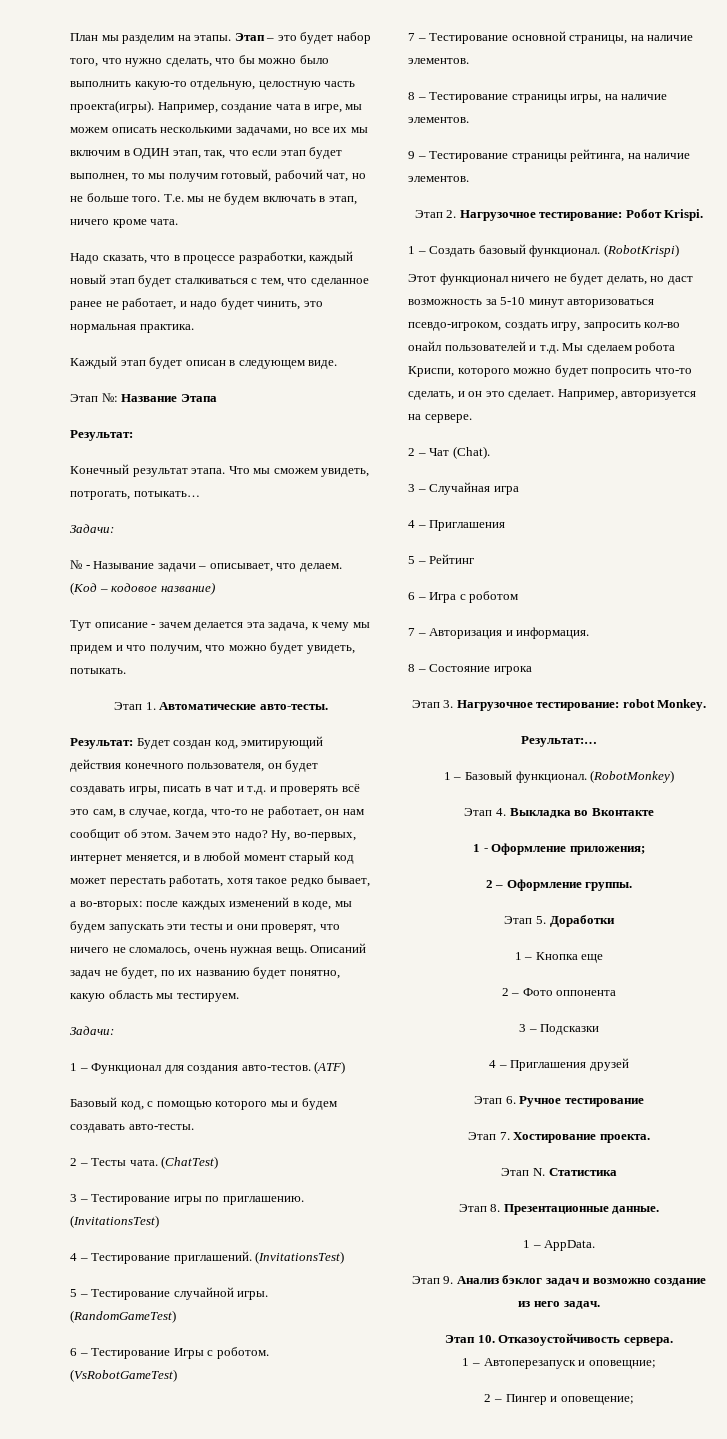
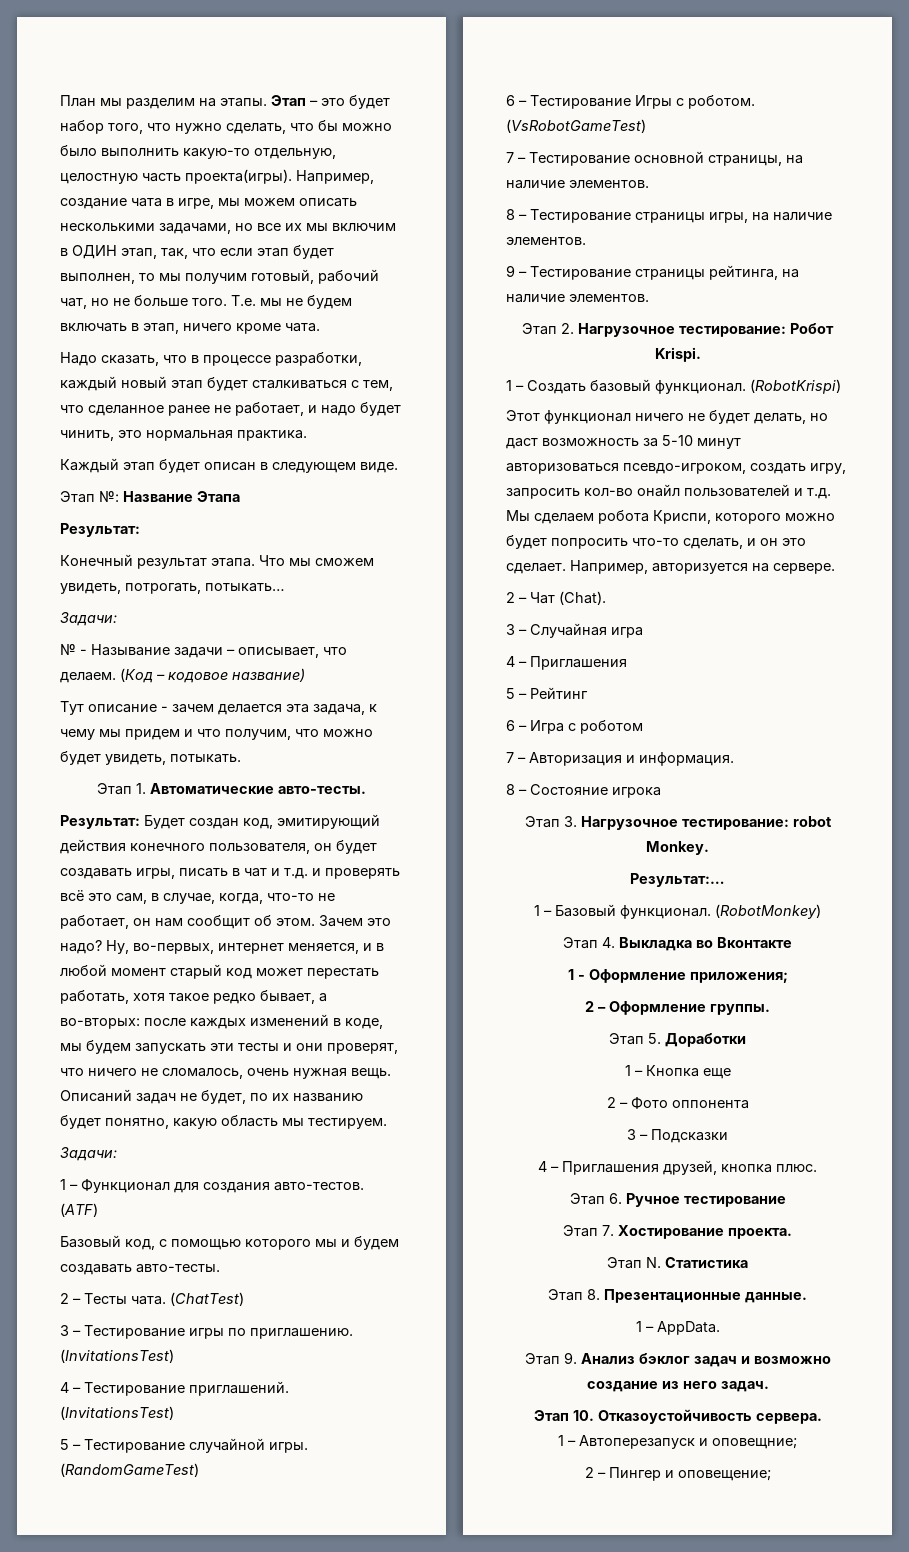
- 4 – Приглашения друзей
+ 4 – Приглашения друзей, кнопка плюс.

